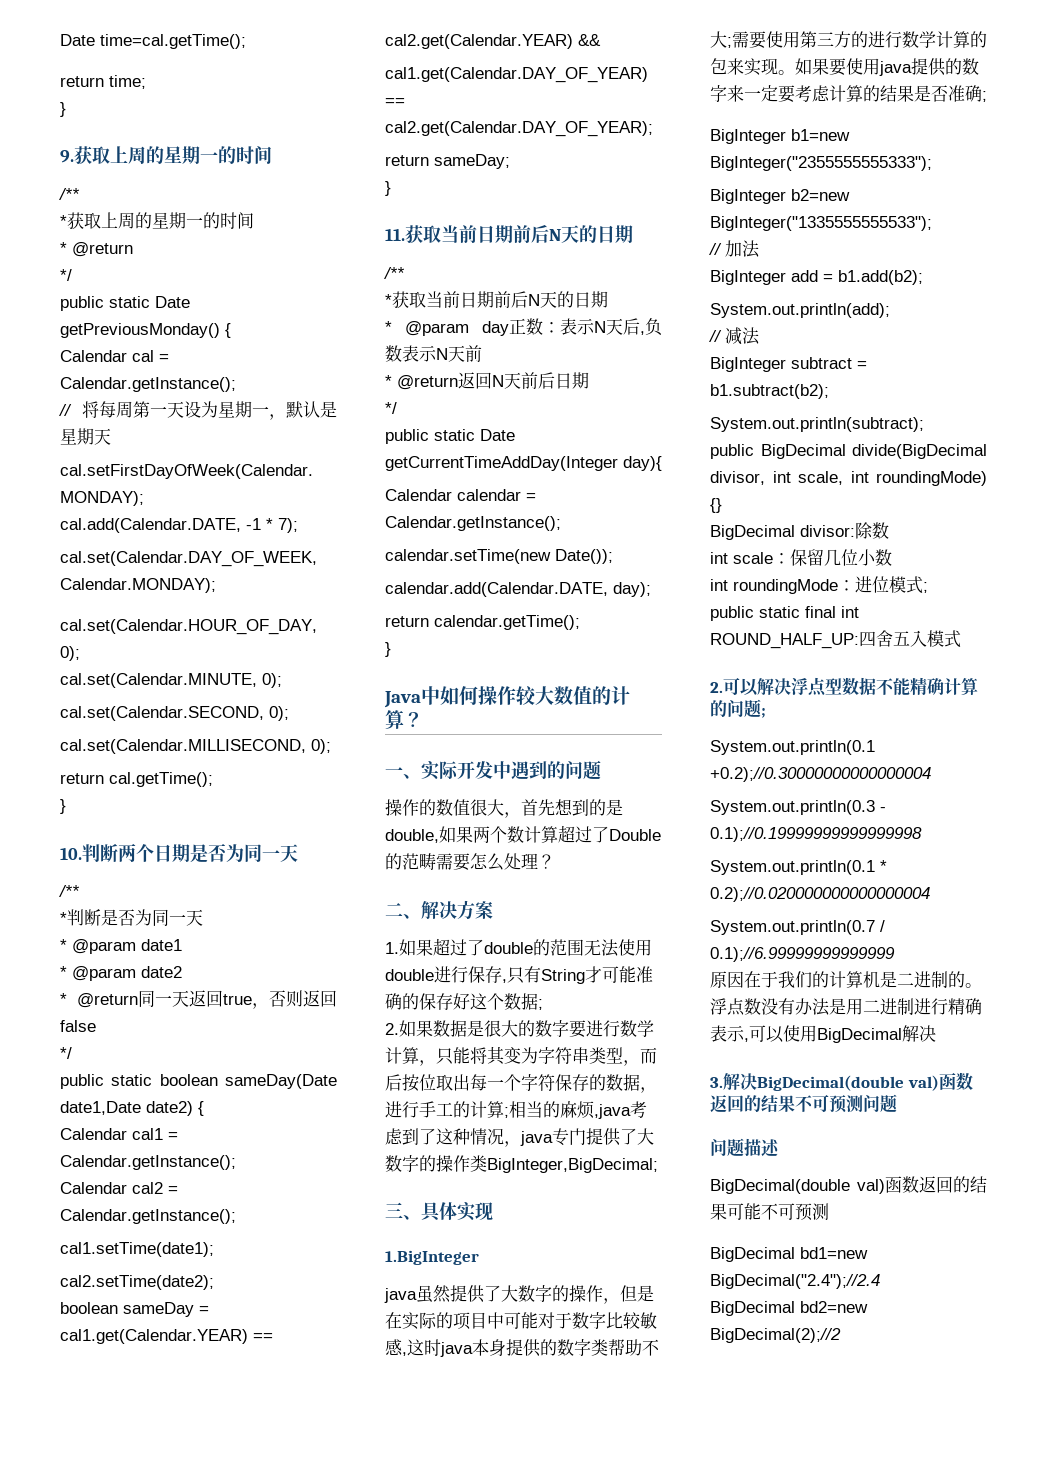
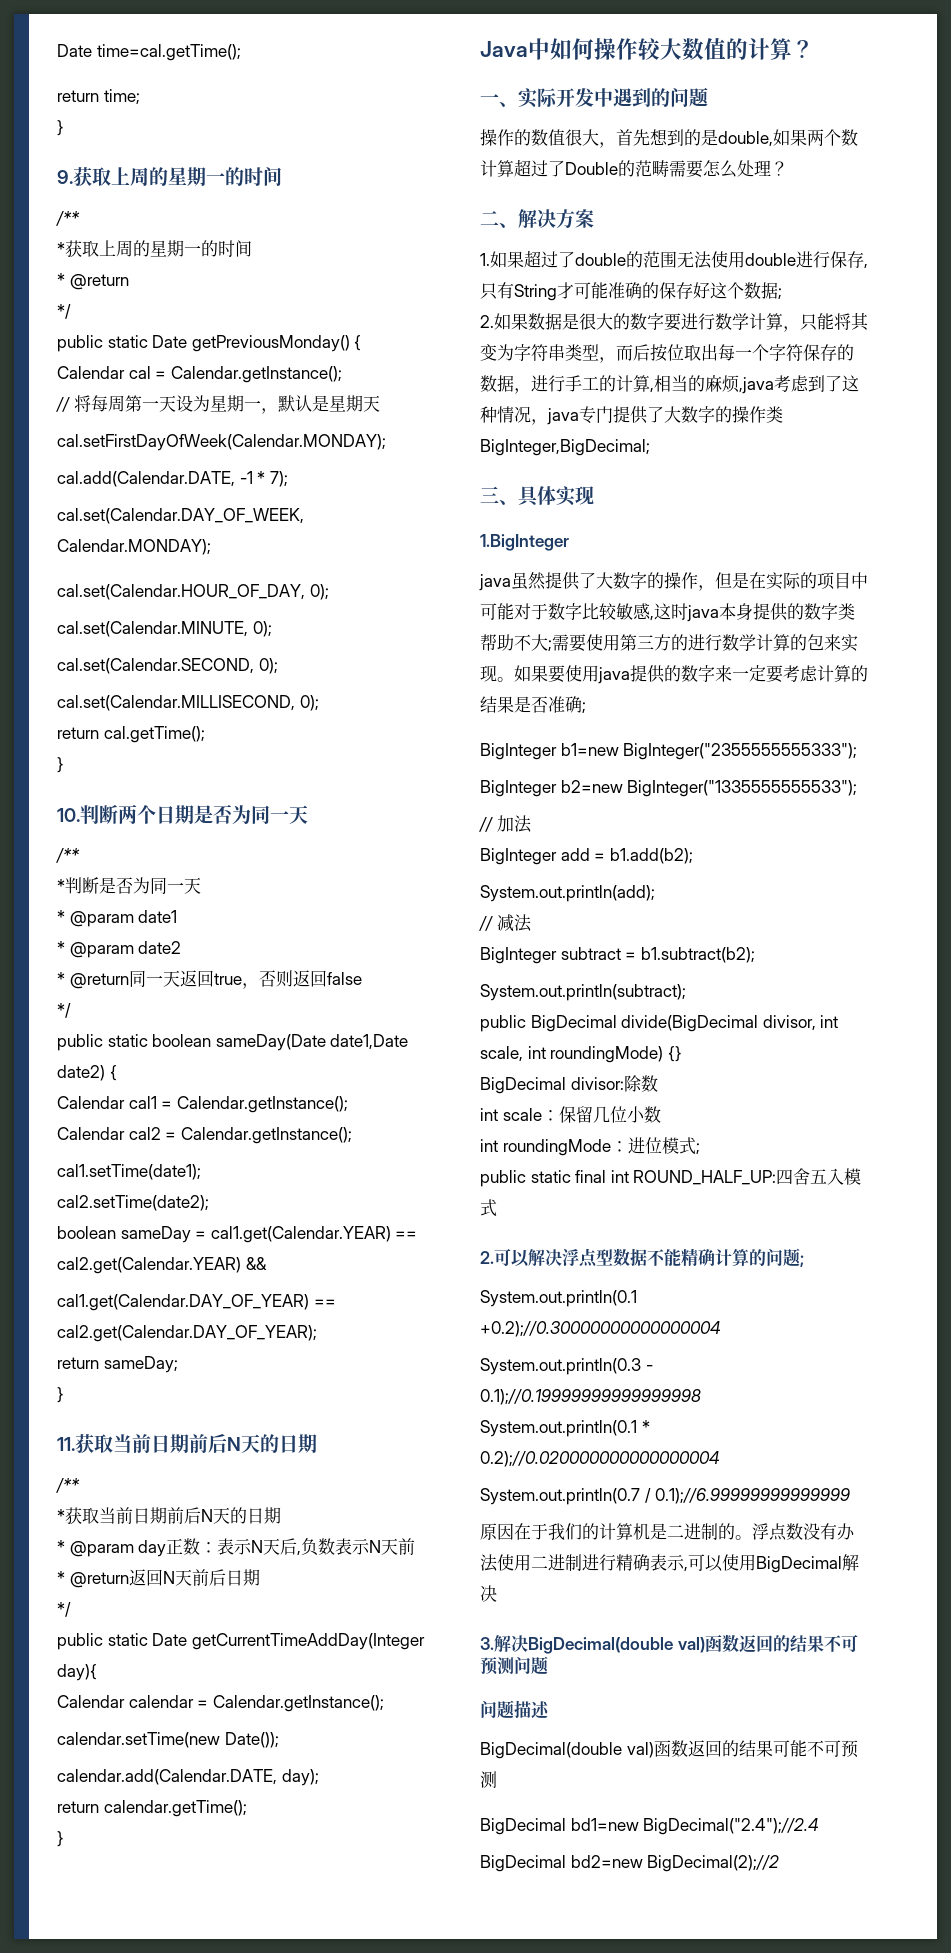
- 2.如果数据是很大的数字要进行数学计算，只能将其变为字符串类型，而后按位取出每一个字符保存的数据，进行手工的计算;相当的麻烦,java考虑到了这种情况，java专门提供了大数字的操作类BigInteger,BigDecimal;
+ 2.如果数据是很大的数字要进行数学计算，只能将其变为字符串类型，而后按位取出每一个字符保存的数据，进行手工的计算,相当的麻烦,java考虑到了这种情况，java专门提供了大数字的操作类BigInteger,BigDecimal;
- 浮点数没有办法是用二进制进行精确表示,可以使用BigDecimal解决
+ 浮点数没有办法使用二进制进行精确表示,可以使用BigDecimal解决

